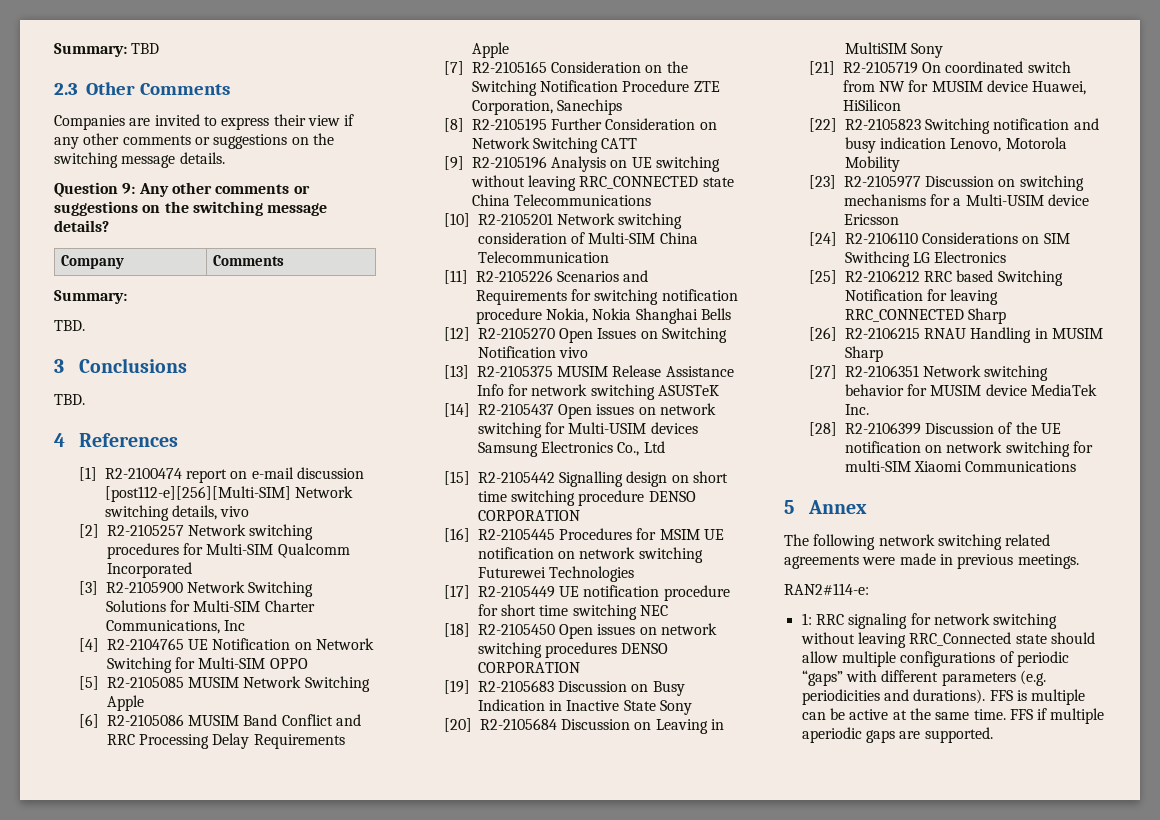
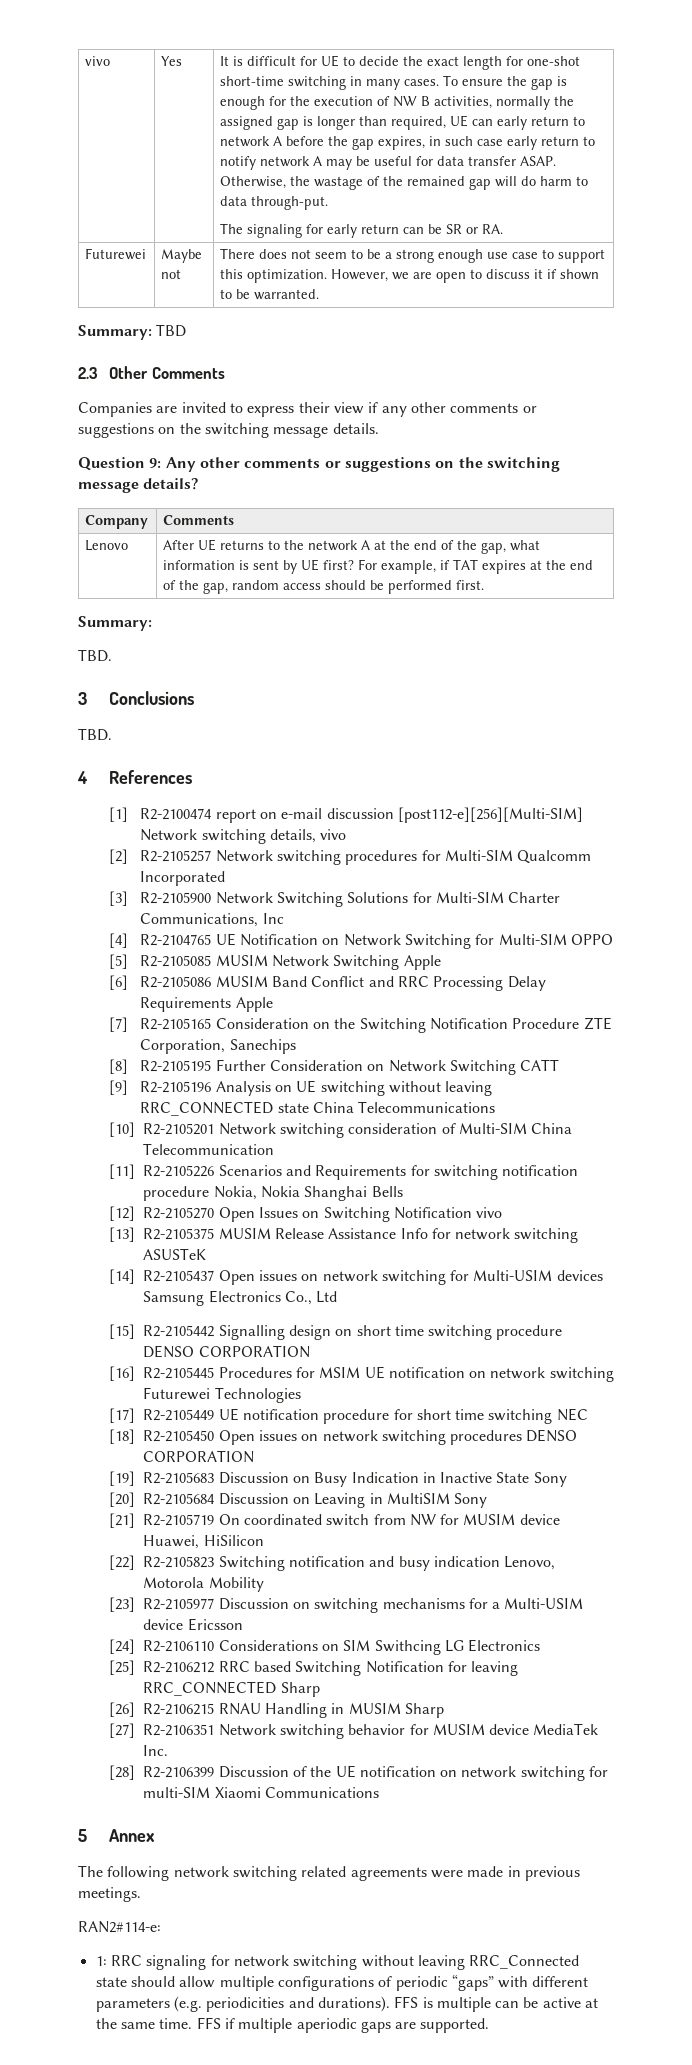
+ vivo | Yes | It is difficult for UE to decide the exact length for one-shot short-time switching in many cases. To ensure the gap is enough for the execution of NW B activities, normally the assigned gap is longer than required, UE can early return to network A before the gap expires, in such case early return to notify network A may be useful for data transfer ASAP. Otherwise, the wastage of the remained gap will do harm to data through-put.
+ The signaling for early return can be SR or RA.
+ Futurewei | Maybe not | There does not seem to be a strong enough use case to support this optimization. However, we are open to discuss it if shown to be warranted.
+ Lenovo | After UE returns to the network A at the end of the gap, what information is sent by UE first? For example, if TAT expires at the end of the gap, random access should be performed first.

